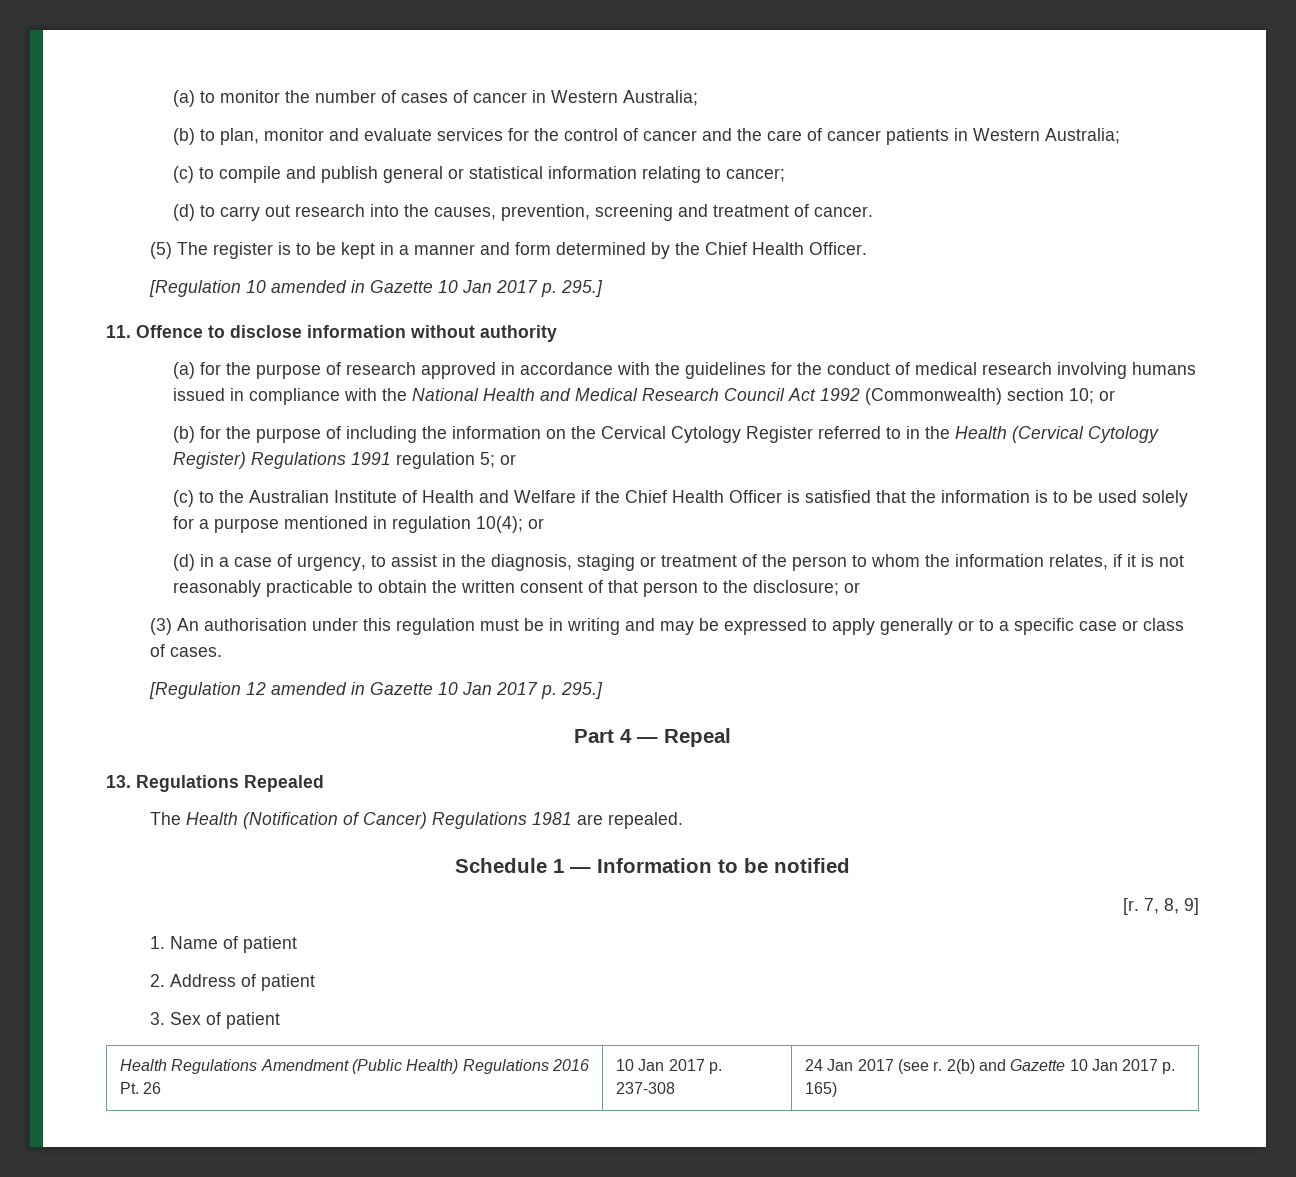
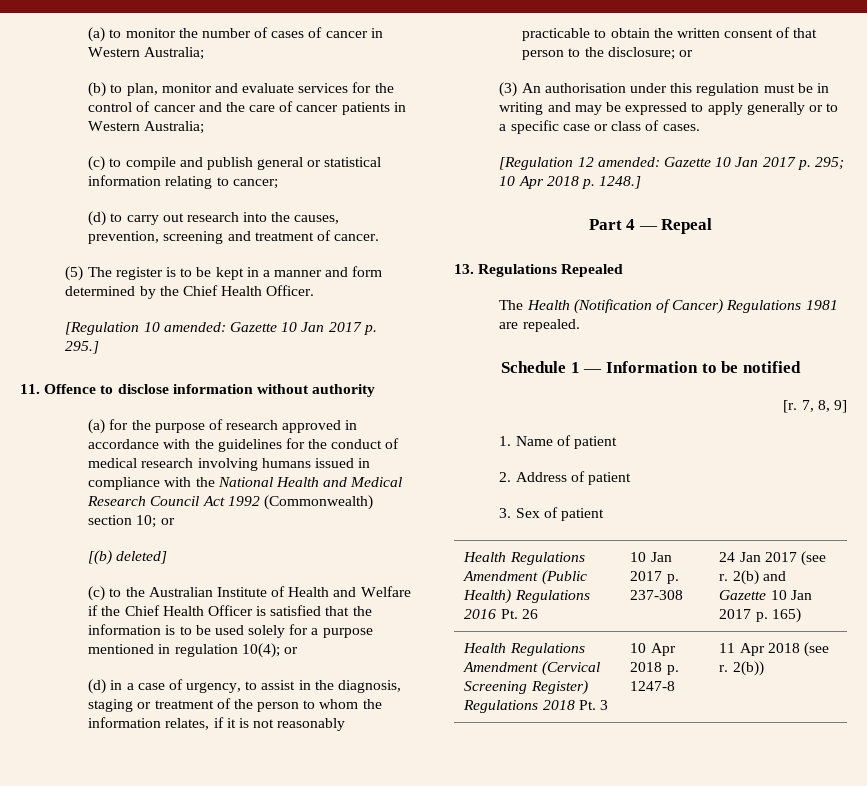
- [Regulation 10 amended in Gazette 10 Jan 2017 p. 295.]
+ [Regulation 10 amended: Gazette 10 Jan 2017 p. 295.]
- (b) for the purpose of including the information on the Cervical Cytology Register referred to in the Health (Cervical Cytology Register) Regulations 1991 regulation 5; or
+ [(b) deleted]
- [Regulation 12 amended in Gazette 10 Jan 2017 p. 295.]
+ [Regulation 12 amended: Gazette 10 Jan 2017 p. 295; 10 Apr 2018 p. 1248.]
+ Health Regulations Amendment (Cervical Screening Register) Regulations 2018 Pt. 3 | 10 Apr 2018 p. 1247-8 | 11 Apr 2018 (see r. 2(b))

